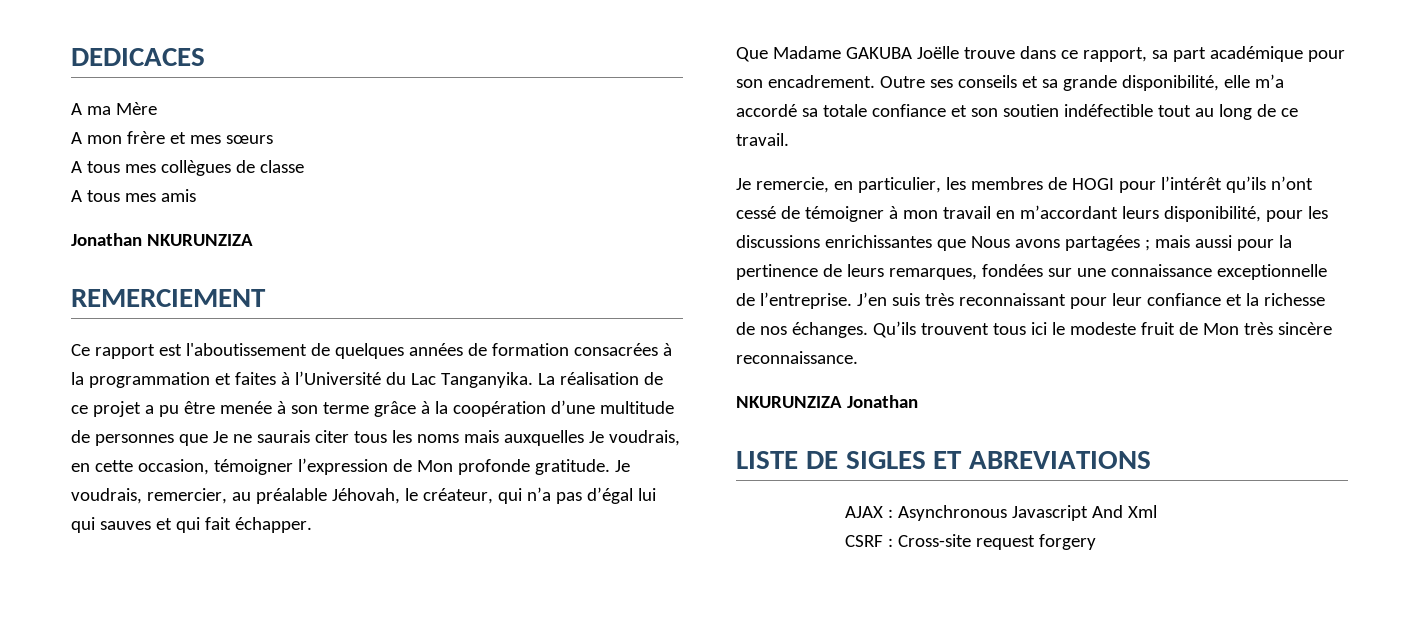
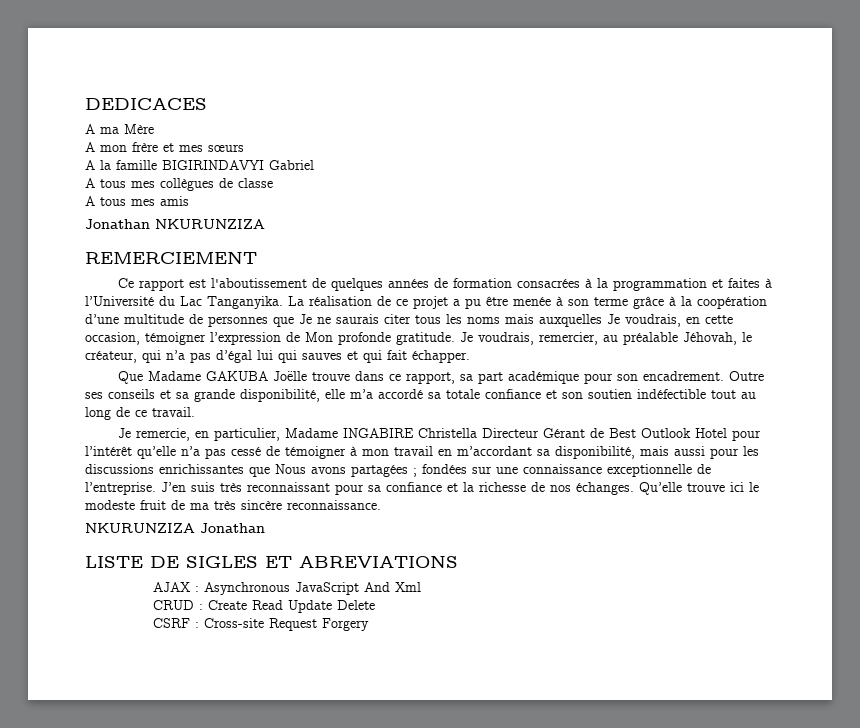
+ A la famille BIGIRINDAVYI Gabriel
- Je remercie, en particulier, les membres de HOGI pour l’intérêt qu’ils n’ont cessé de témoigner à mon travail en m’accordant leurs disponibilité, pour les discussions enrichissantes que Nous avons partagées ; mais aussi pour la pertinence de leurs remarques, fondées sur une connaissance exceptionnelle de l’entreprise.
+ Je remercie, en particulier, Madame INGABIRE Christella Directeur Gérant de Best Outlook Hotel pour l’intérêt qu’elle n’a pas cessé de témoigner à mon travail en m’accordant sa disponibilité, mais aussi pour les discussions enrichissantes que Nous avons partagées ; fondées sur une connaissance exceptionnelle de l’entreprise.
- J’en suis très reconnaissant pour leur confiance et la richesse de nos échanges.
+ J’en suis très reconnaissant pour sa confiance et la richesse de nos échanges.
- Qu’ils trouvent tous ici le modeste fruit de Mon très sincère reconnaissance.
+ Qu’elle trouve ici le modeste fruit de ma très sincère reconnaissance.
- AJAX : Asynchronous Javascript And Xml
+ AJAX : Asynchronous JavaScript And Xml
+ CRUD : Create Read Update Delete
- CSRF : Cross-site request forgery
+ CSRF : Cross-site Request Forgery

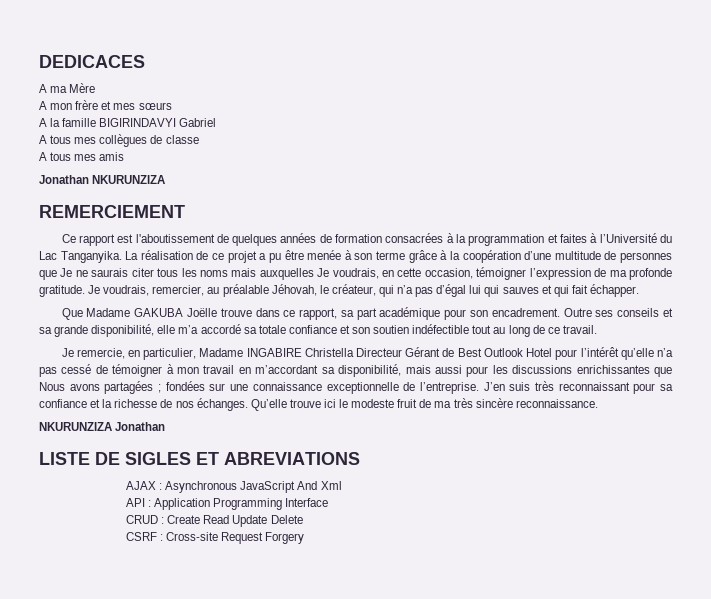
- La réalisation de ce projet a pu être menée à son terme grâce à la coopération d’une multitude de personnes que Je ne saurais citer tous les noms mais auxquelles Je voudrais, en cette occasion, témoigner l’expression de Mon profonde gratitude.
+ La réalisation de ce projet a pu être menée à son terme grâce à la coopération d’une multitude de personnes que Je ne saurais citer tous les noms mais auxquelles Je voudrais, en cette occasion, témoigner l’expression de ma profonde gratitude.
+ API : Application Programming Interface

